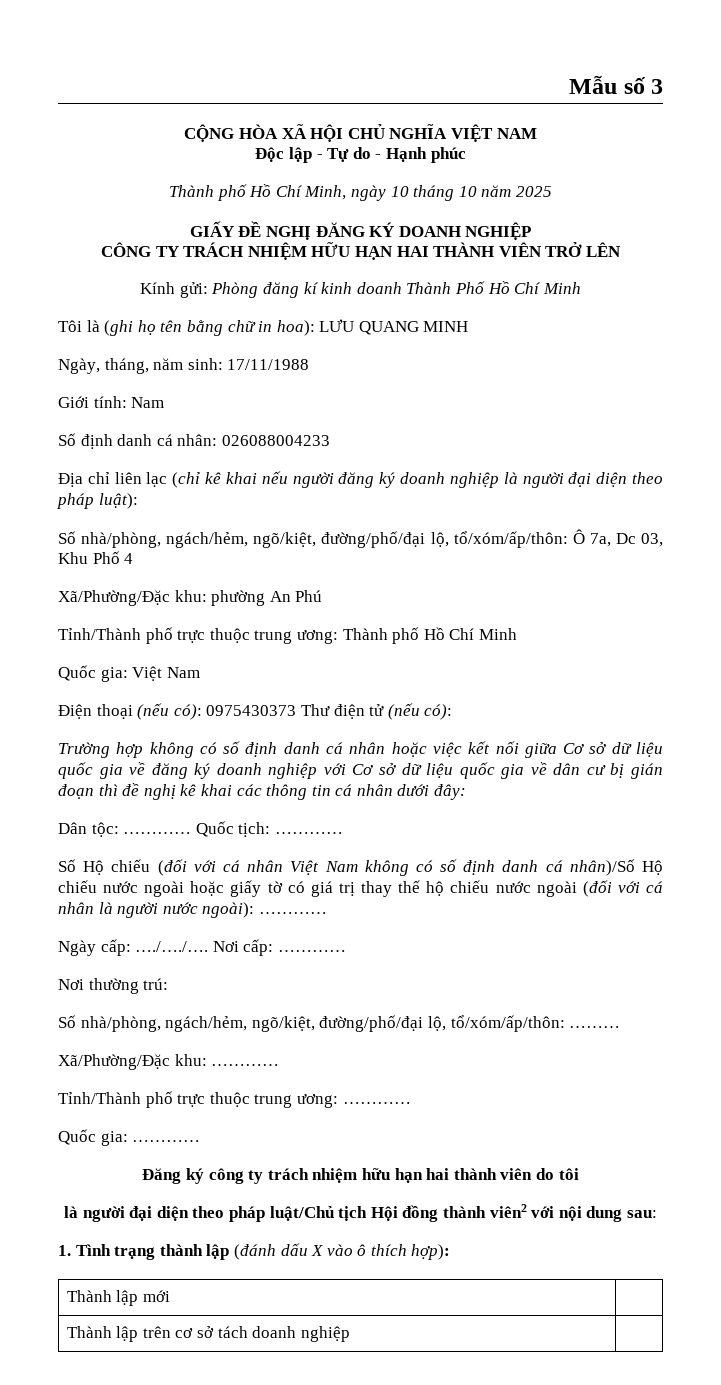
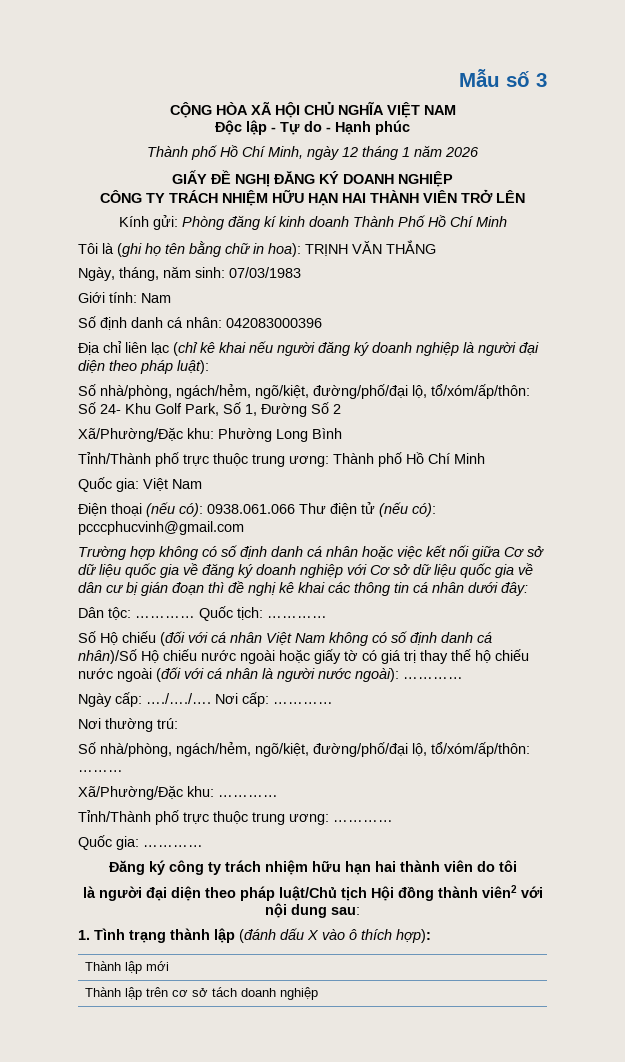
- Thành phố Hồ Chí Minh, ngày 10 tháng 10 năm 2025
+ Thành phố Hồ Chí Minh, ngày 12 tháng 1 năm 2026
- Tôi là (ghi họ tên bằng chữ in hoa): LƯU QUANG MINH
+ Tôi là (ghi họ tên bằng chữ in hoa): TRỊNH VĂN THẮNG
- Ngày, tháng, năm sinh: 17/11/1988
+ Ngày, tháng, năm sinh: 07/03/1983
- Số định danh cá nhân: 026088004233
+ Số định danh cá nhân: 042083000396
- Số nhà/phòng, ngách/hẻm, ngõ/kiệt, đường/phố/đại lộ, tổ/xóm/ấp/thôn: Ô 7a, Dc 03, Khu Phố 4
- Xã/Phường/Đặc khu: phường An Phú
+ Số nhà/phòng, ngách/hẻm, ngõ/kiệt, đường/phố/đại lộ, tổ/xóm/ấp/thôn: Số 24- Khu Golf Park, Số 1, Đường Số 2
+ Xã/Phường/Đặc khu: Phường Long Bình
- Điện thoại (nếu có): 0975430373 Thư điện tử (nếu có):
+ Điện thoại (nếu có): 0938.061.066 Thư điện tử (nếu có): pcccphucvinh@gmail.com

